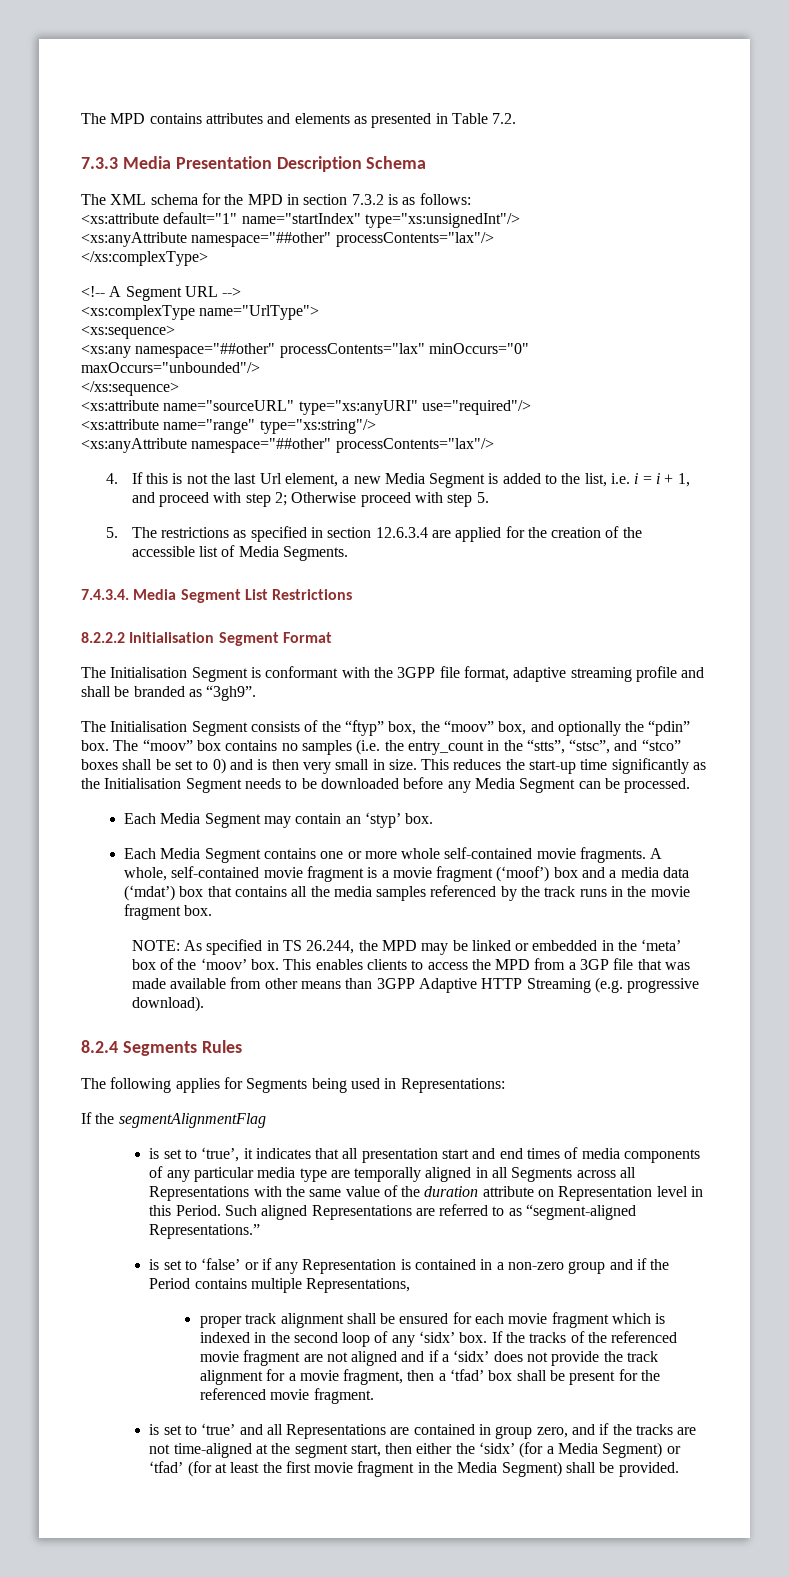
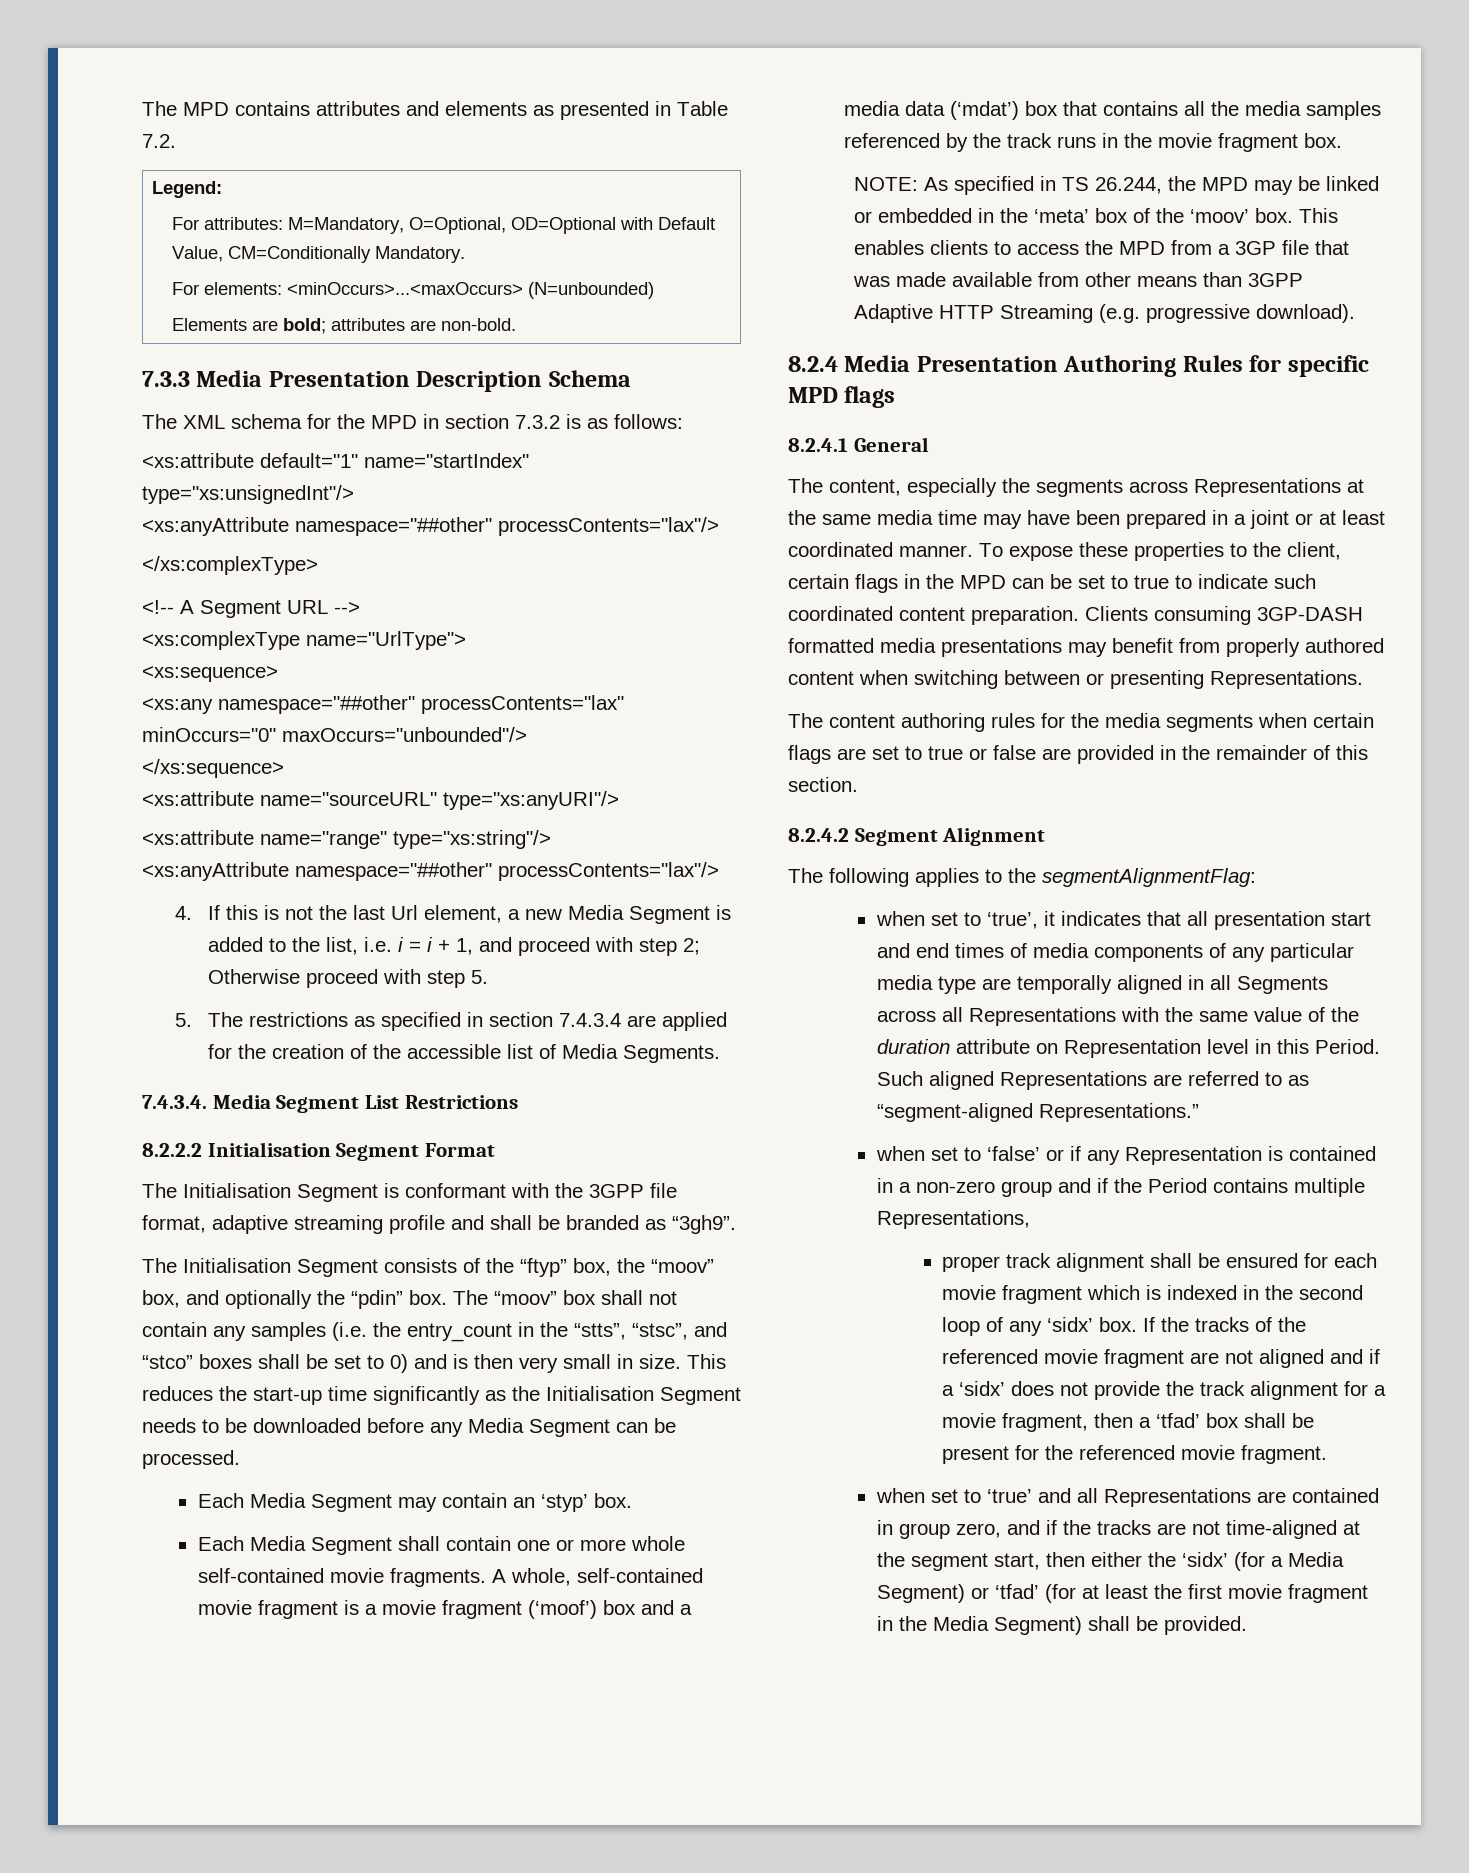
+ Legend:
+ For attributes: M=Mandatory, O=Optional, OD=Optional with Default Value, CM=Conditionally Mandatory.
+ For elements: <minOccurs>...<maxOccurs> (N=unbounded)
+ Elements are bold; attributes are non-bold.
- <xs:attribute name="sourceURL" type="xs:anyURI" use="required"/>
+ <xs:attribute name="sourceURL" type="xs:anyURI"/>
- 5. The restrictions as specified in section 12.6.3.4 are applied for the creation of the accessible list of Media Segments.
+ 5. The restrictions as specified in section 7.4.3.4 are applied for the creation of the accessible list of Media Segments.
- The “moov” box contains no samples (i.e. the entry_count in the “stts”, “stsc”, and “stco” boxes shall be set to 0) and is then very small in size.
+ The “moov” box shall not contain any samples (i.e. the entry_count in the “stts”, “stsc”, and “stco” boxes shall be set to 0) and is then very small in size.
- Each Media Segment contains one or more whole self-contained movie fragments.
+ Each Media Segment shall contain one or more whole self-contained movie fragments.
- 8.2.4 Segments Rules
- The following applies for Segments being used in Representations:
- If the segmentAlignmentFlag
- is set to ‘true’, it indicates that all presentation start and end times of media components of any particular media type are temporally aligned in all Segments across all Representations with the same value of the duration attribute on Representation level in this Period.
+ 8.2.4 Media Presentation Authoring Rules for specific MPD flags
+ 8.2.4.1 General
+ The content, especially the segments across Representations at the same media time may have been prepared in a joint or at least coordinated manner. To expose these properties to the client, certain flags in the MPD can be set to true to indicate such coordinated content preparation. Clients consuming 3GP-DASH formatted media presentations may benefit from properly authored content when switching between or presenting Representations.
+ The content authoring rules for the media segments when certain flags are set to true or false are provided in the remainder of this section.
+ 8.2.4.2 Segment Alignment
+ The following applies to the segmentAlignmentFlag:
+ when set to ‘true’, it indicates that all presentation start and end times of media components of any particular media type are temporally aligned in all Segments across all Representations with the same value of the duration attribute on Representation level in this Period.
- is set to ‘false’ or if any Representation is contained in a non-zero group and if the Period contains multiple Representations,
+ when set to ‘false’ or if any Representation is contained in a non-zero group and if the Period contains multiple Representations,
- is set to ‘true’ and all Representations are contained in group zero, and if the tracks are not time-aligned at the segment start, then either the ‘sidx’ (for a Media Segment) or ‘tfad’ (for at least the first movie fragment in the Media Segment) shall be provided.
+ when set to ‘true’ and all Representations are contained in group zero, and if the tracks are not time-aligned at the segment start, then either the ‘sidx’ (for a Media Segment) or ‘tfad’ (for at least the first movie fragment in the Media Segment) shall be provided.

